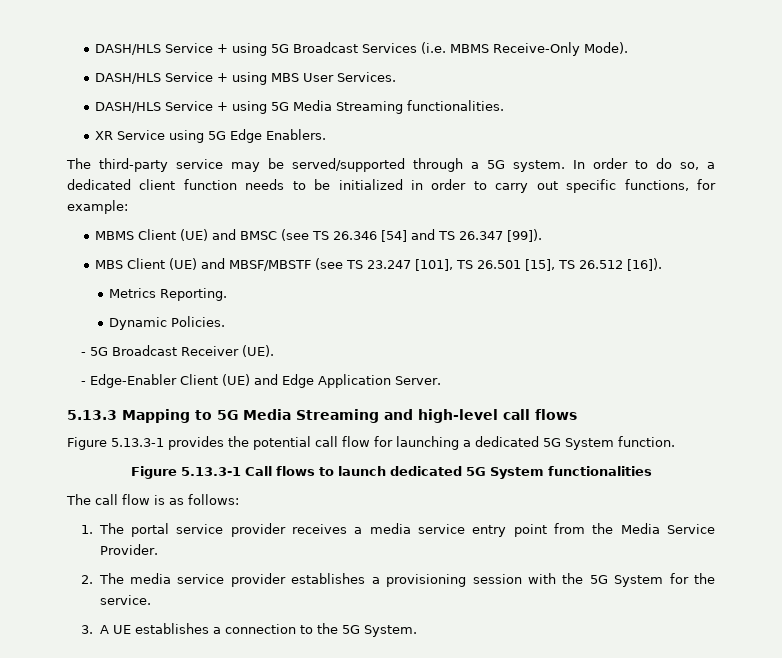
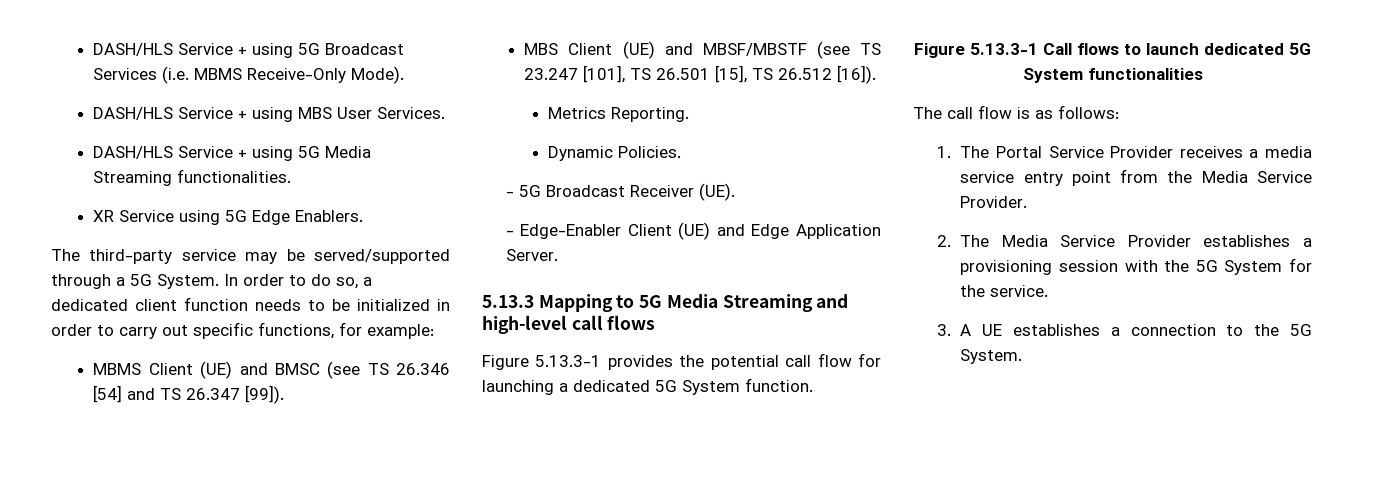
- The third-party service may be served/supported through a 5G system.
+ The third-party service may be served/supported through a 5G System.
- 1. The portal service provider receives a media service entry point from the Media Service Provider.
+ 1. The Portal Service Provider receives a media service entry point from the Media Service Provider.
- 2. The media service provider establishes a provisioning session with the 5G System for the service.
+ 2. The Media Service Provider establishes a provisioning session with the 5G System for the service.

